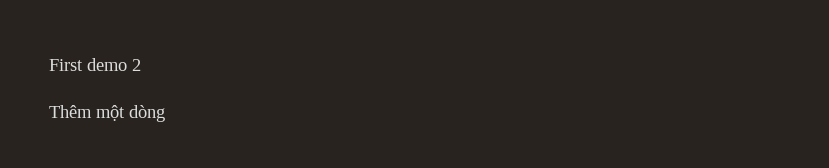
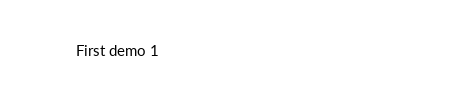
- First demo 2
- Thêm một dòng
+ First demo 1

